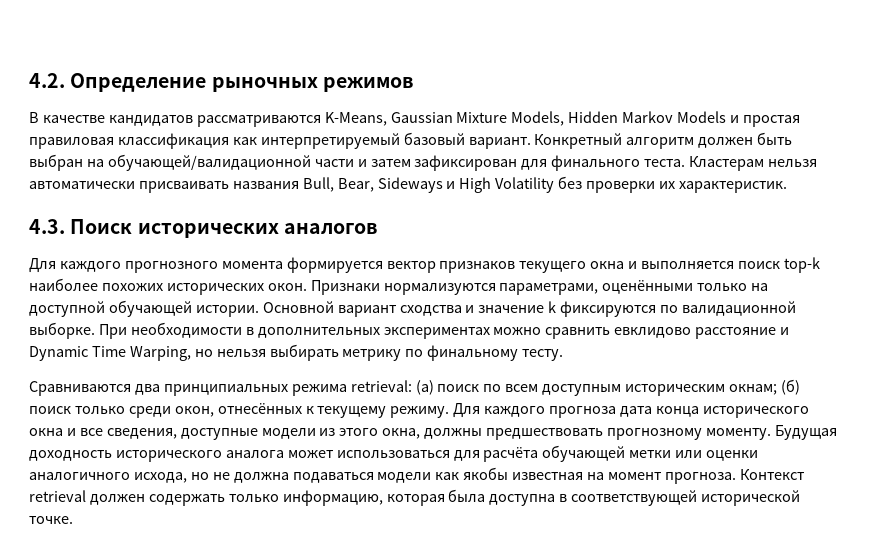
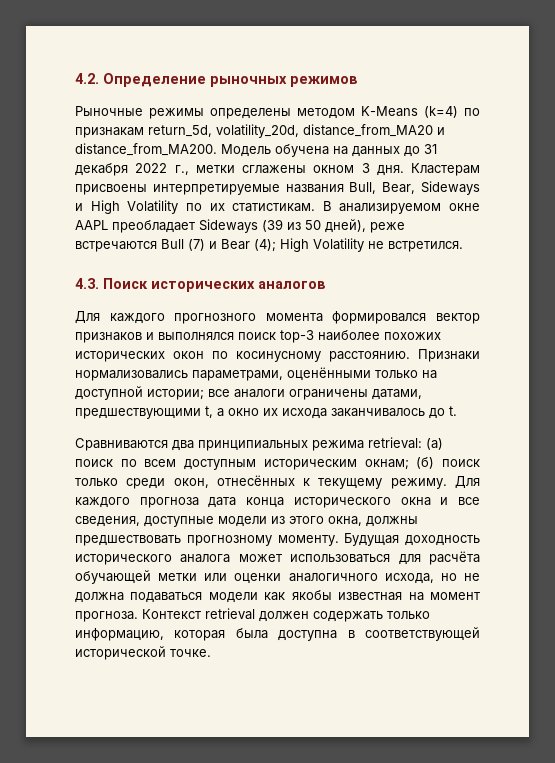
- В качестве кандидатов рассматриваются K-Means, Gaussian Mixture Models, Hidden Markov Models и простая правиловая классификация как интерпретируемый базовый вариант. Конкретный алгоритм должен быть выбран на обучающей/валидационной части и затем зафиксирован для финального теста. Кластерам нельзя автоматически присваивать названия Bull, Bear, Sideways и High Volatility без проверки их характеристик.
+ Рыночные режимы определены методом K-Means (k=4) по признакам return_5d, volatility_20d, distance_from_MA20 и distance_from_MA200. Модель обучена на данных до 31 декабря 2022 г., метки сглажены окном 3 дня. Кластерам присвоены интерпретируемые названия Bull, Bear, Sideways и High Volatility по их статистикам. В анализируемом окне AAPL преобладает Sideways (39 из 50 дней), реже встречаются Bull (7) и Bear (4); High Volatility не встретился.
- Для каждого прогнозного момента формируется вектор признаков текущего окна и выполняется поиск top-k наиболее похожих исторических окон. Признаки нормализуются параметрами, оценёнными только на доступной обучающей истории. Основной вариант сходства и значение k фиксируются по валидационной выборке. При необходимости в дополнительных экспериментах можно сравнить евклидово расстояние и Dynamic Time Warping, но нельзя выбирать метрику по финальному тесту.
+ Для каждого прогнозного момента формировался вектор признаков и выполнялся поиск top-3 наиболее похожих исторических окон по косинусному расстоянию. Признаки нормализовались параметрами, оценёнными только на доступной истории; все аналоги ограничены датами, предшествующими t, а окно их исхода заканчивалось до t.

